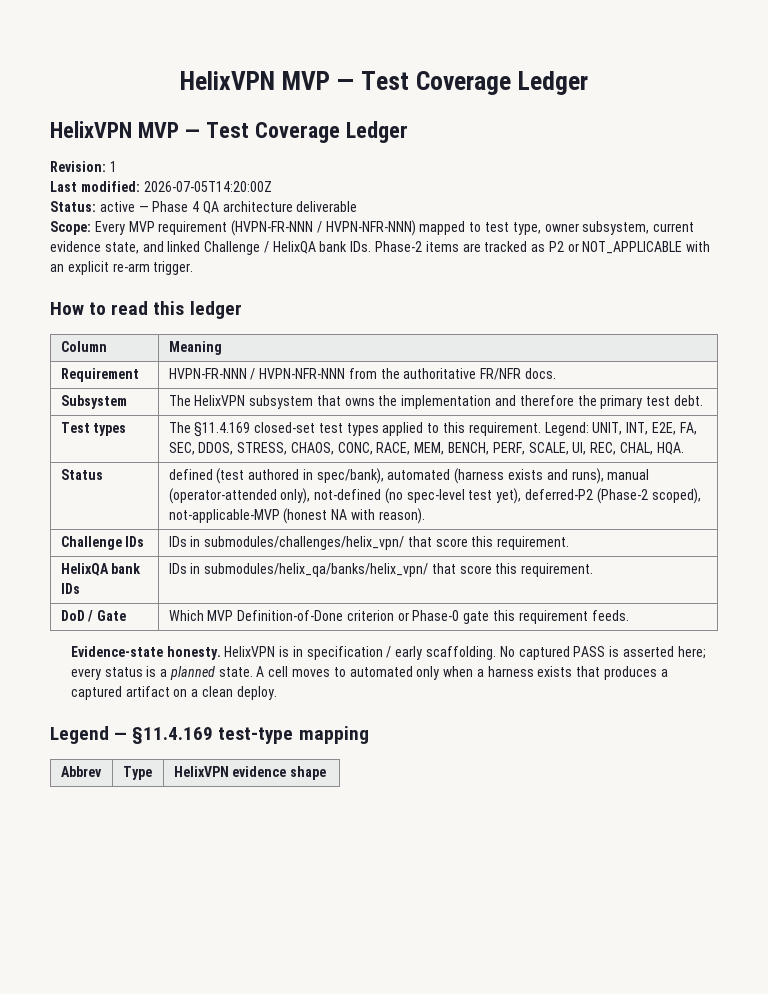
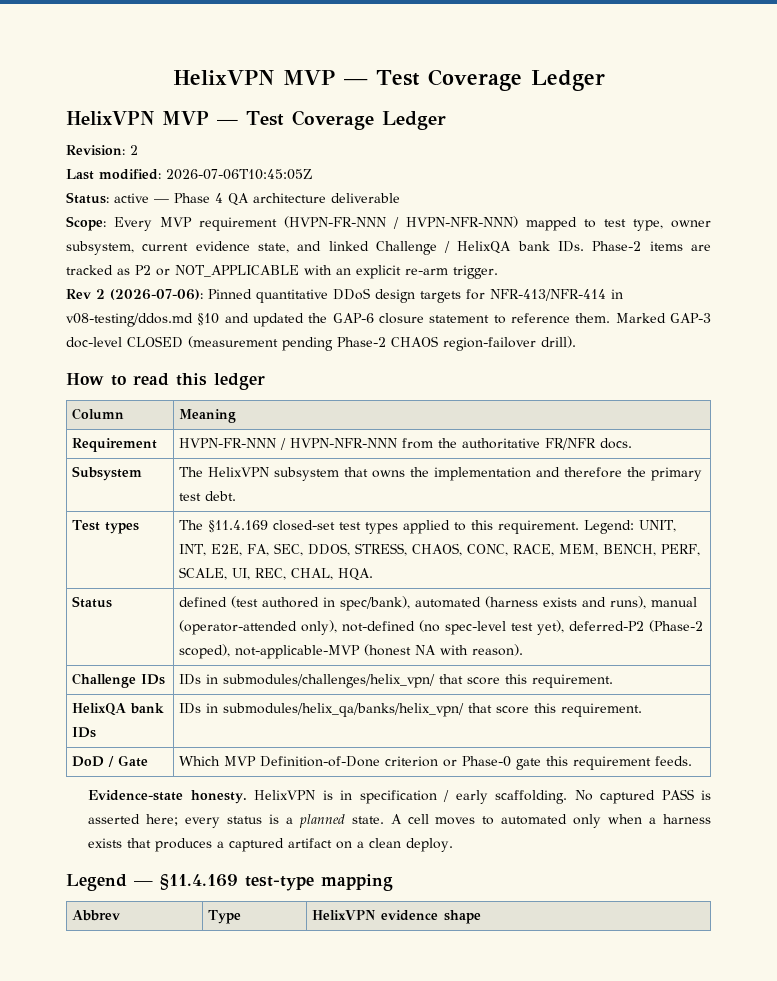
- Revision: 1
+ Revision: 2
- Last modified: 2026-07-05T14:20:00Z
+ Last modified: 2026-07-06T10:45:05Z
+ Rev 2 (2026-07-06): Pinned quantitative DDoS design targets for NFR-413/NFR-414 in v08-testing/ddos.md §10 and updated the GAP-6 closure statement to reference them. Marked GAP-3 doc-level CLOSED (measurement pending Phase-2 CHAOS region-failover drill).

